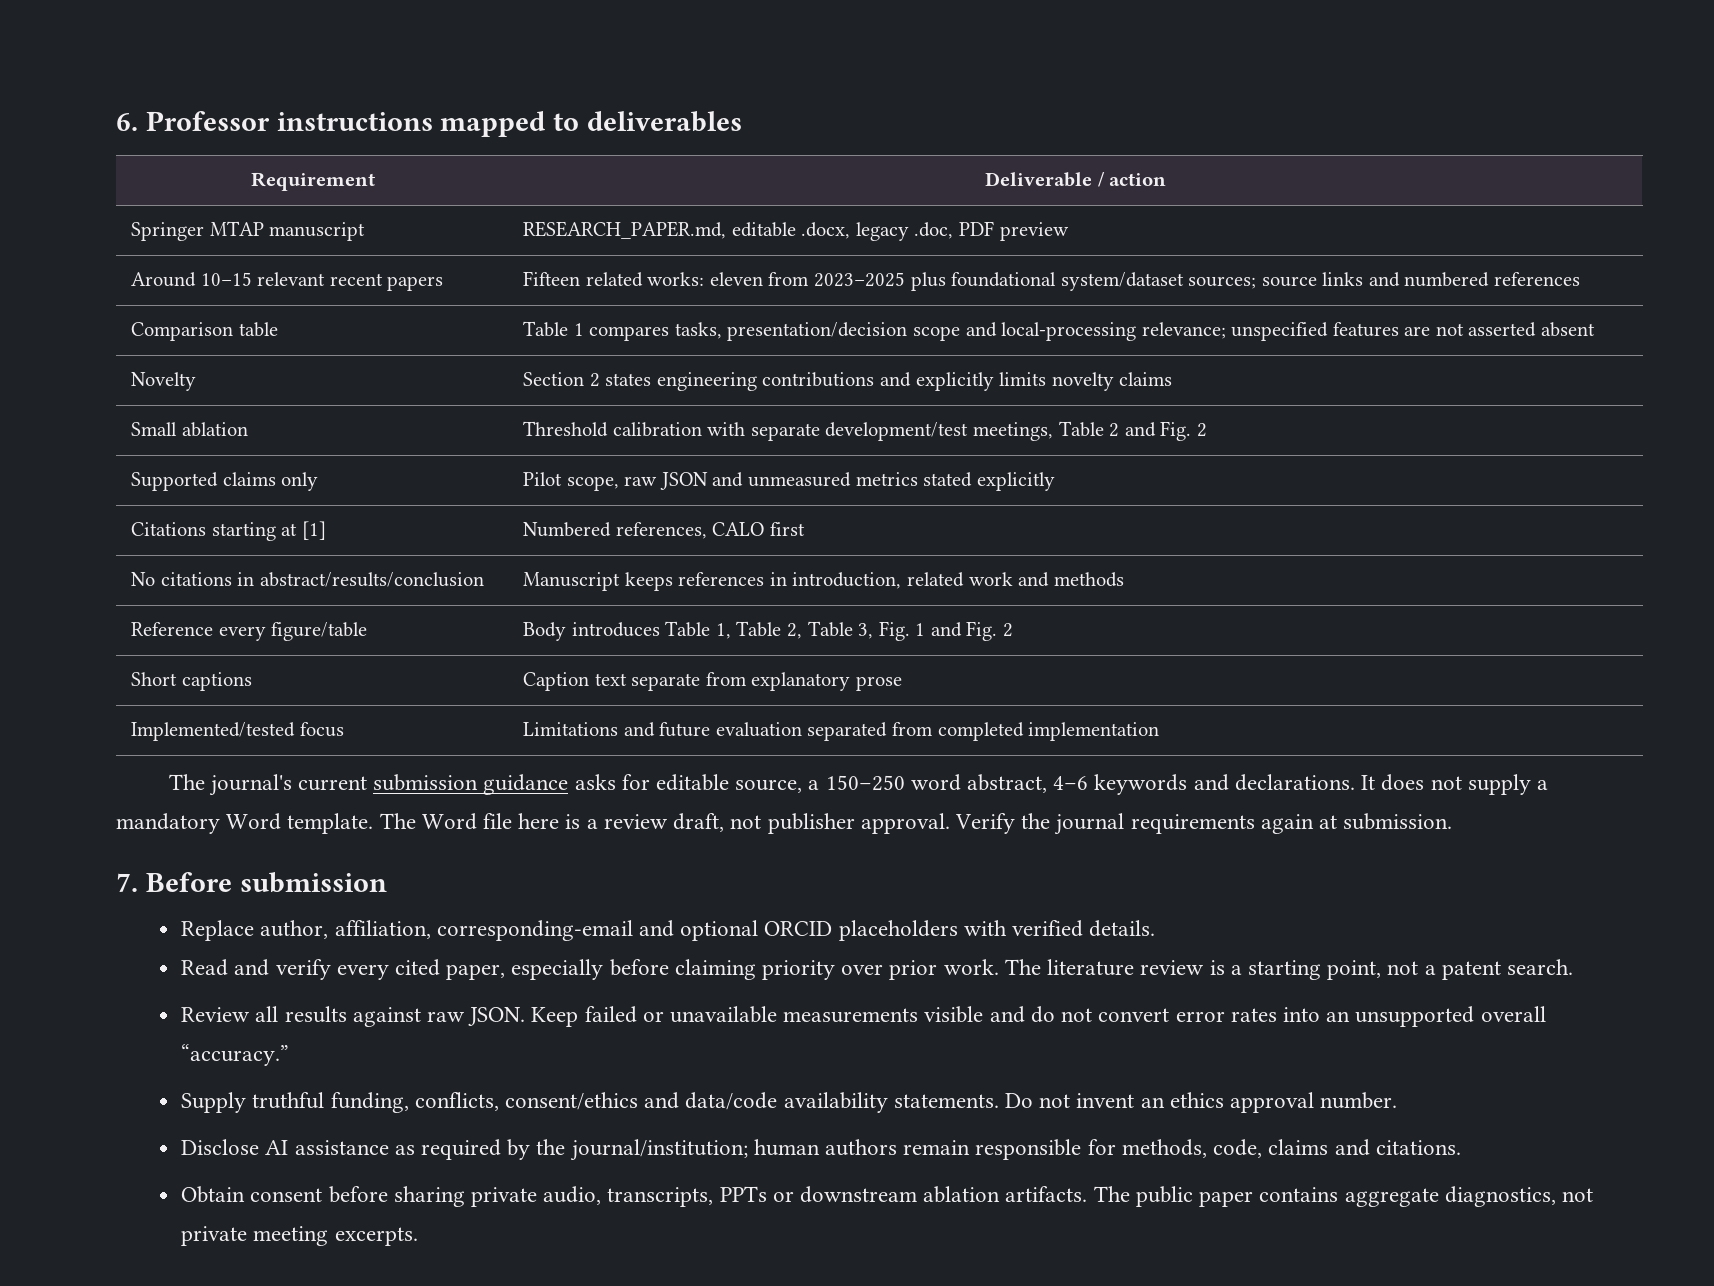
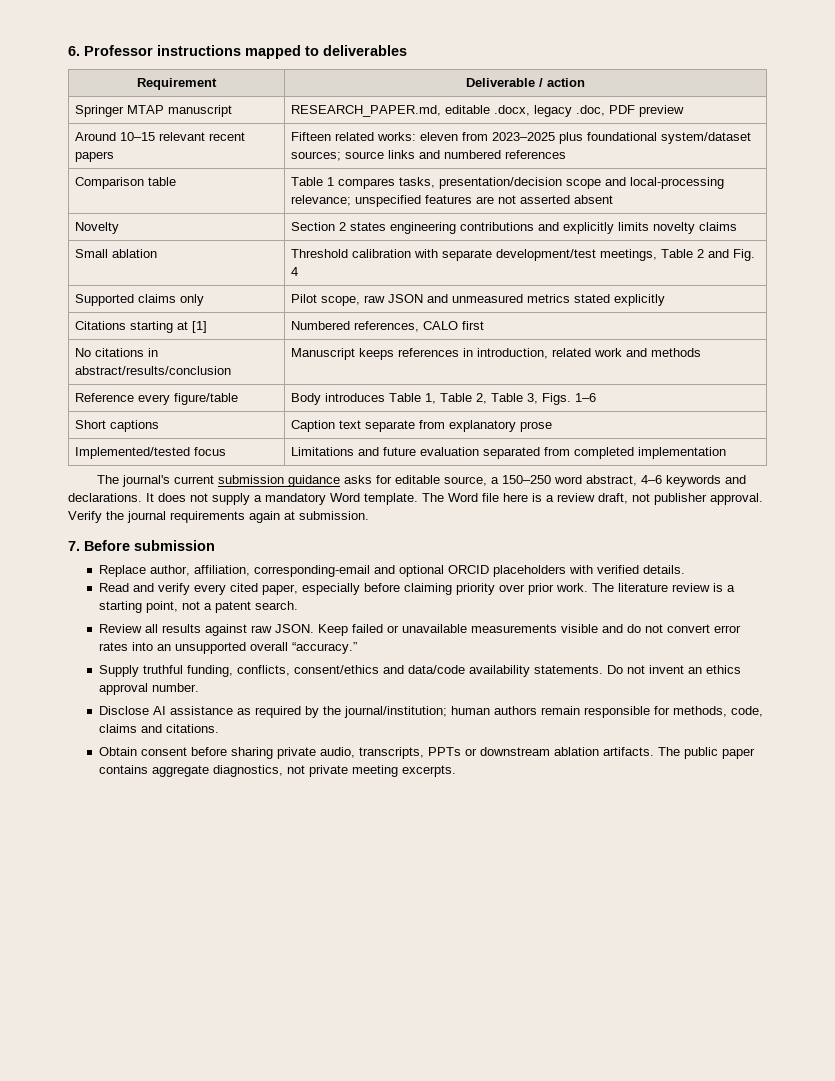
- Small ablation | Threshold calibration with separate development/test meetings, Table 2 and Fig. 2
+ Small ablation | Threshold calibration with separate development/test meetings, Table 2 and Fig. 4
- Reference every figure/table | Body introduces Table 1, Table 2, Table 3, Fig. 1 and Fig. 2
+ Reference every figure/table | Body introduces Table 1, Table 2, Table 3, Figs. 1–6

